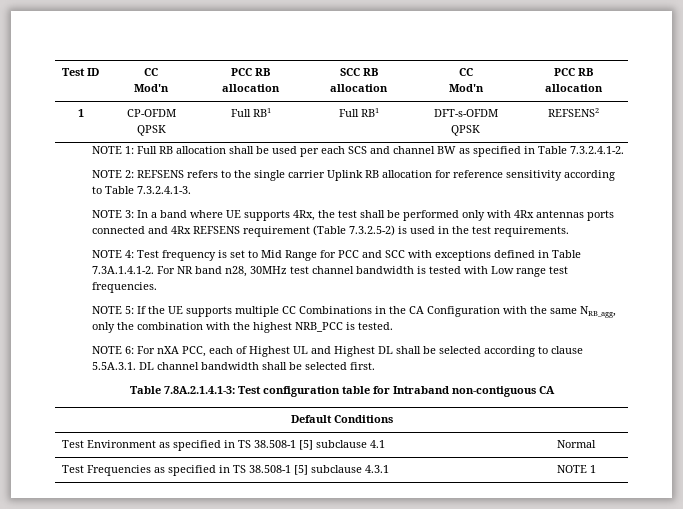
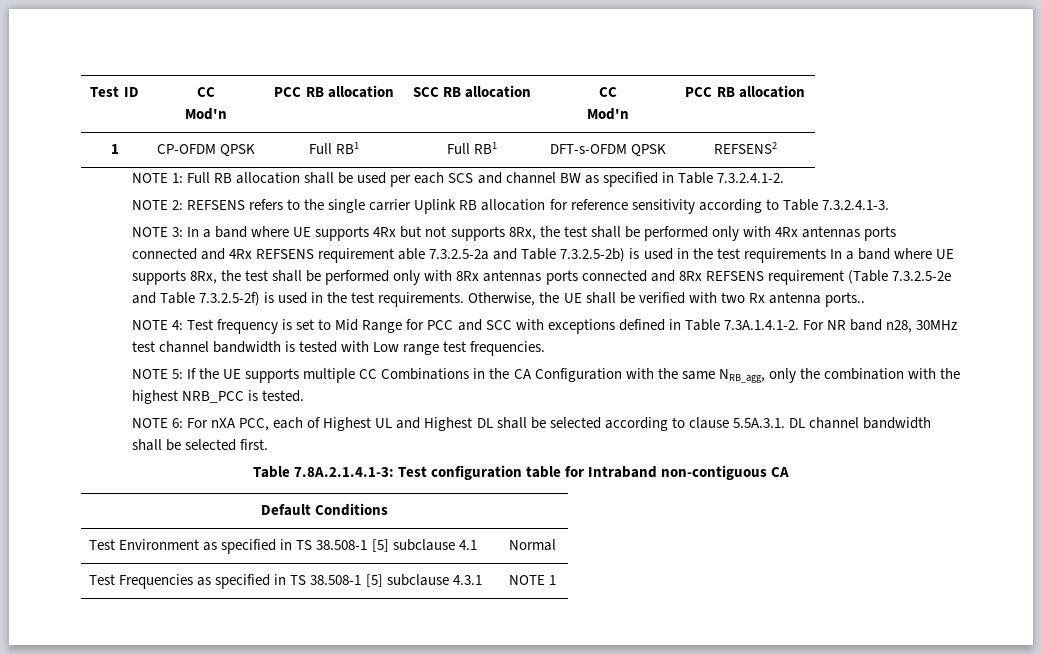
- NOTE 3: In a band where UE supports 4Rx, the test shall be performed only with 4Rx antennas ports connected and 4Rx REFSENS requirement (Table 7.3.2.5-2) is used in the test requirements.
+ NOTE 3: In a band where UE supports 4Rx but not supports 8Rx, the test shall be performed only with 4Rx antennas ports connected and 4Rx REFSENS requirement able 7.3.2.5-2a and Table 7.3.2.5-2b) is used in the test requirements In a band where UE supports 8Rx, the test shall be performed only with 8Rx antennas ports connected and 8Rx REFSENS requirement (Table 7.3.2.5-2e and Table 7.3.2.5-2f) is used in the test requirements. Otherwise, the UE shall be verified with two Rx antenna ports..

